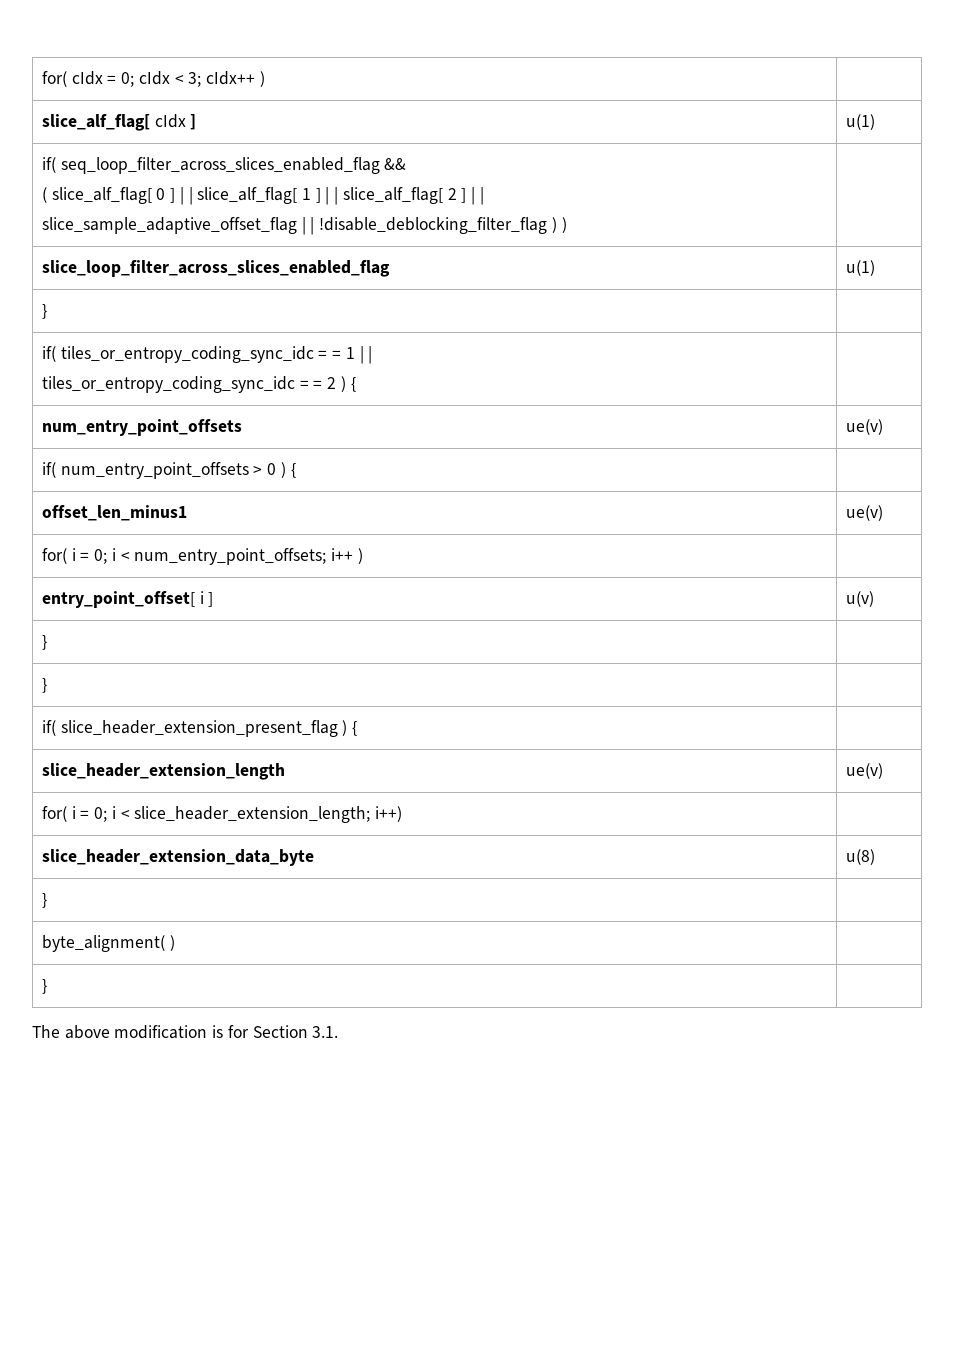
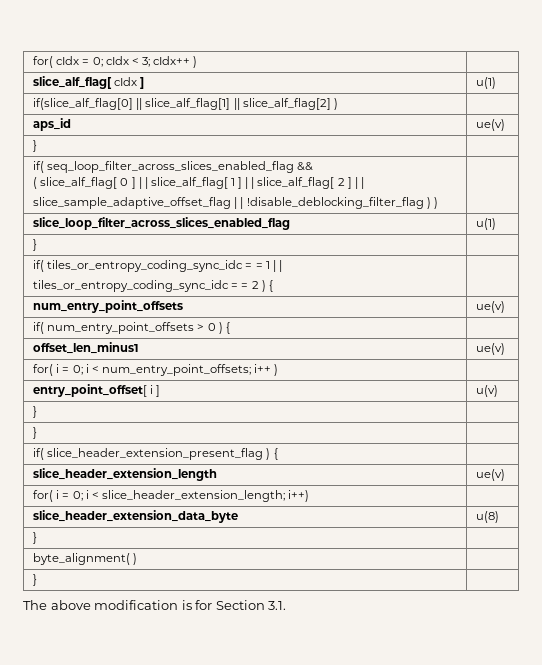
+ if(slice_alf_flag[0] || slice_alf_flag[1] || slice_alf_flag[2] ) |
+ aps_id | ue(v)
+ } |

